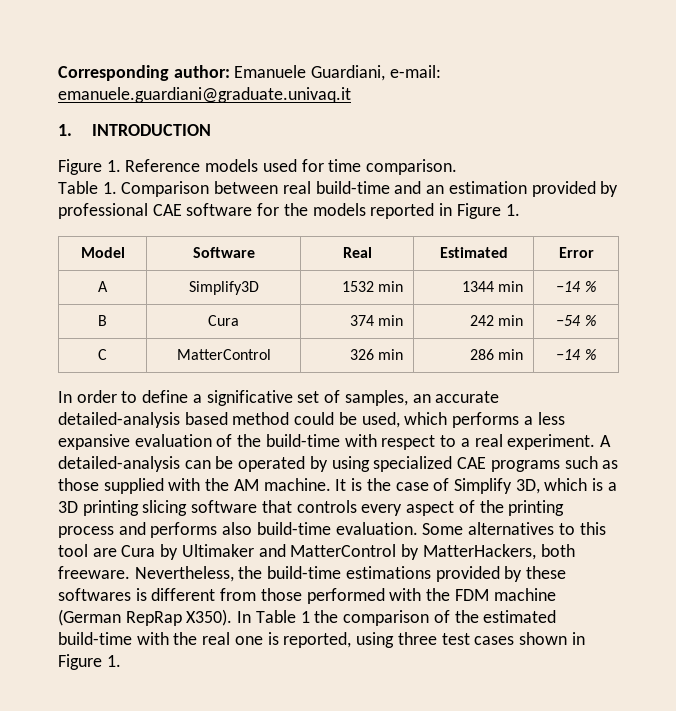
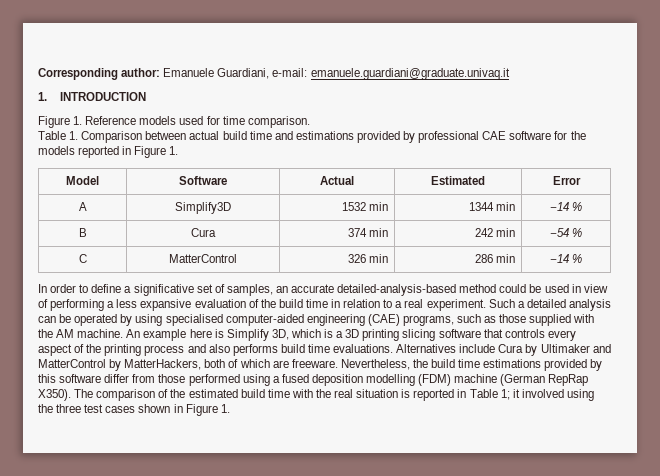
- Table 1. Comparison between real build-time and an estimation provided by professional CAE software for the models reported in Figure 1.
+ Table 1. Comparison between actual build time and estimations provided by professional CAE software for the models reported in Figure 1.
- Model | Software | Real | Estimated | Error
+ Model | Software | Actual | Estimated | Error
- In order to define a significative set of samples, an accurate detailed-analysis based method could be used, which performs a less expansive evaluation of the build-time with respect to a real experiment. A detailed-analysis can be operated by using specialized CAE programs such as those supplied with the AM machine.
+ In order to define a significative set of samples, an accurate detailed-analysis-based method could be used in view of performing a less expansive evaluation of the build time in relation to a real experiment. Such a detailed analysis can be operated by using specialised computer-aided engineering (CAE) programs, such as those supplied with the AM machine.
- It is the case of Simplify 3D, which is a 3D printing slicing software that controls every aspect of the printing process and performs also build-time evaluation. Some alternatives to this tool are Cura by Ultimaker and MatterControl by MatterHackers, both freeware.
+ An example here is Simplify 3D, which is a 3D printing slicing software that controls every aspect of the printing process and also performs build time evaluations. Alternatives include Cura by Ultimaker and MatterControl by MatterHackers, both of which are freeware.
- Nevertheless, the build-time estimations provided by these softwares is different from those performed with the FDM machine (German RepRap X350). In Table 1 the comparison of the estimated build-time with the real one is reported, using three test cases shown in Figure 1.
+ Nevertheless, the build time estimations provided by this software differ from those performed using a fused deposition modelling (FDM) machine (German RepRap X350). The comparison of the estimated build time with the real situation is reported in Table 1; it involved using the three test cases shown in Figure 1.

